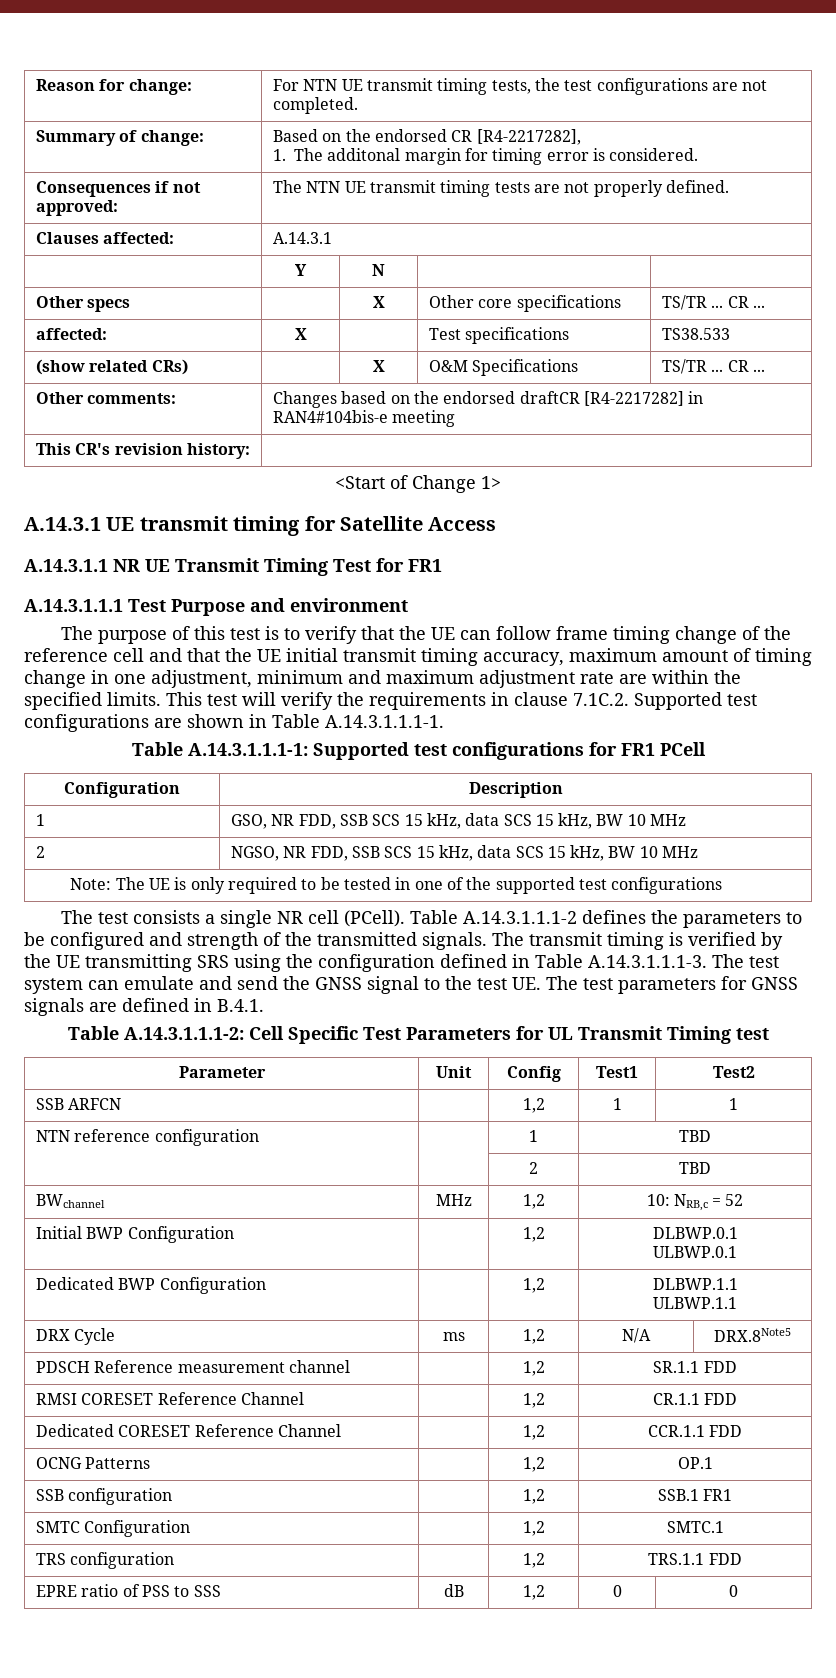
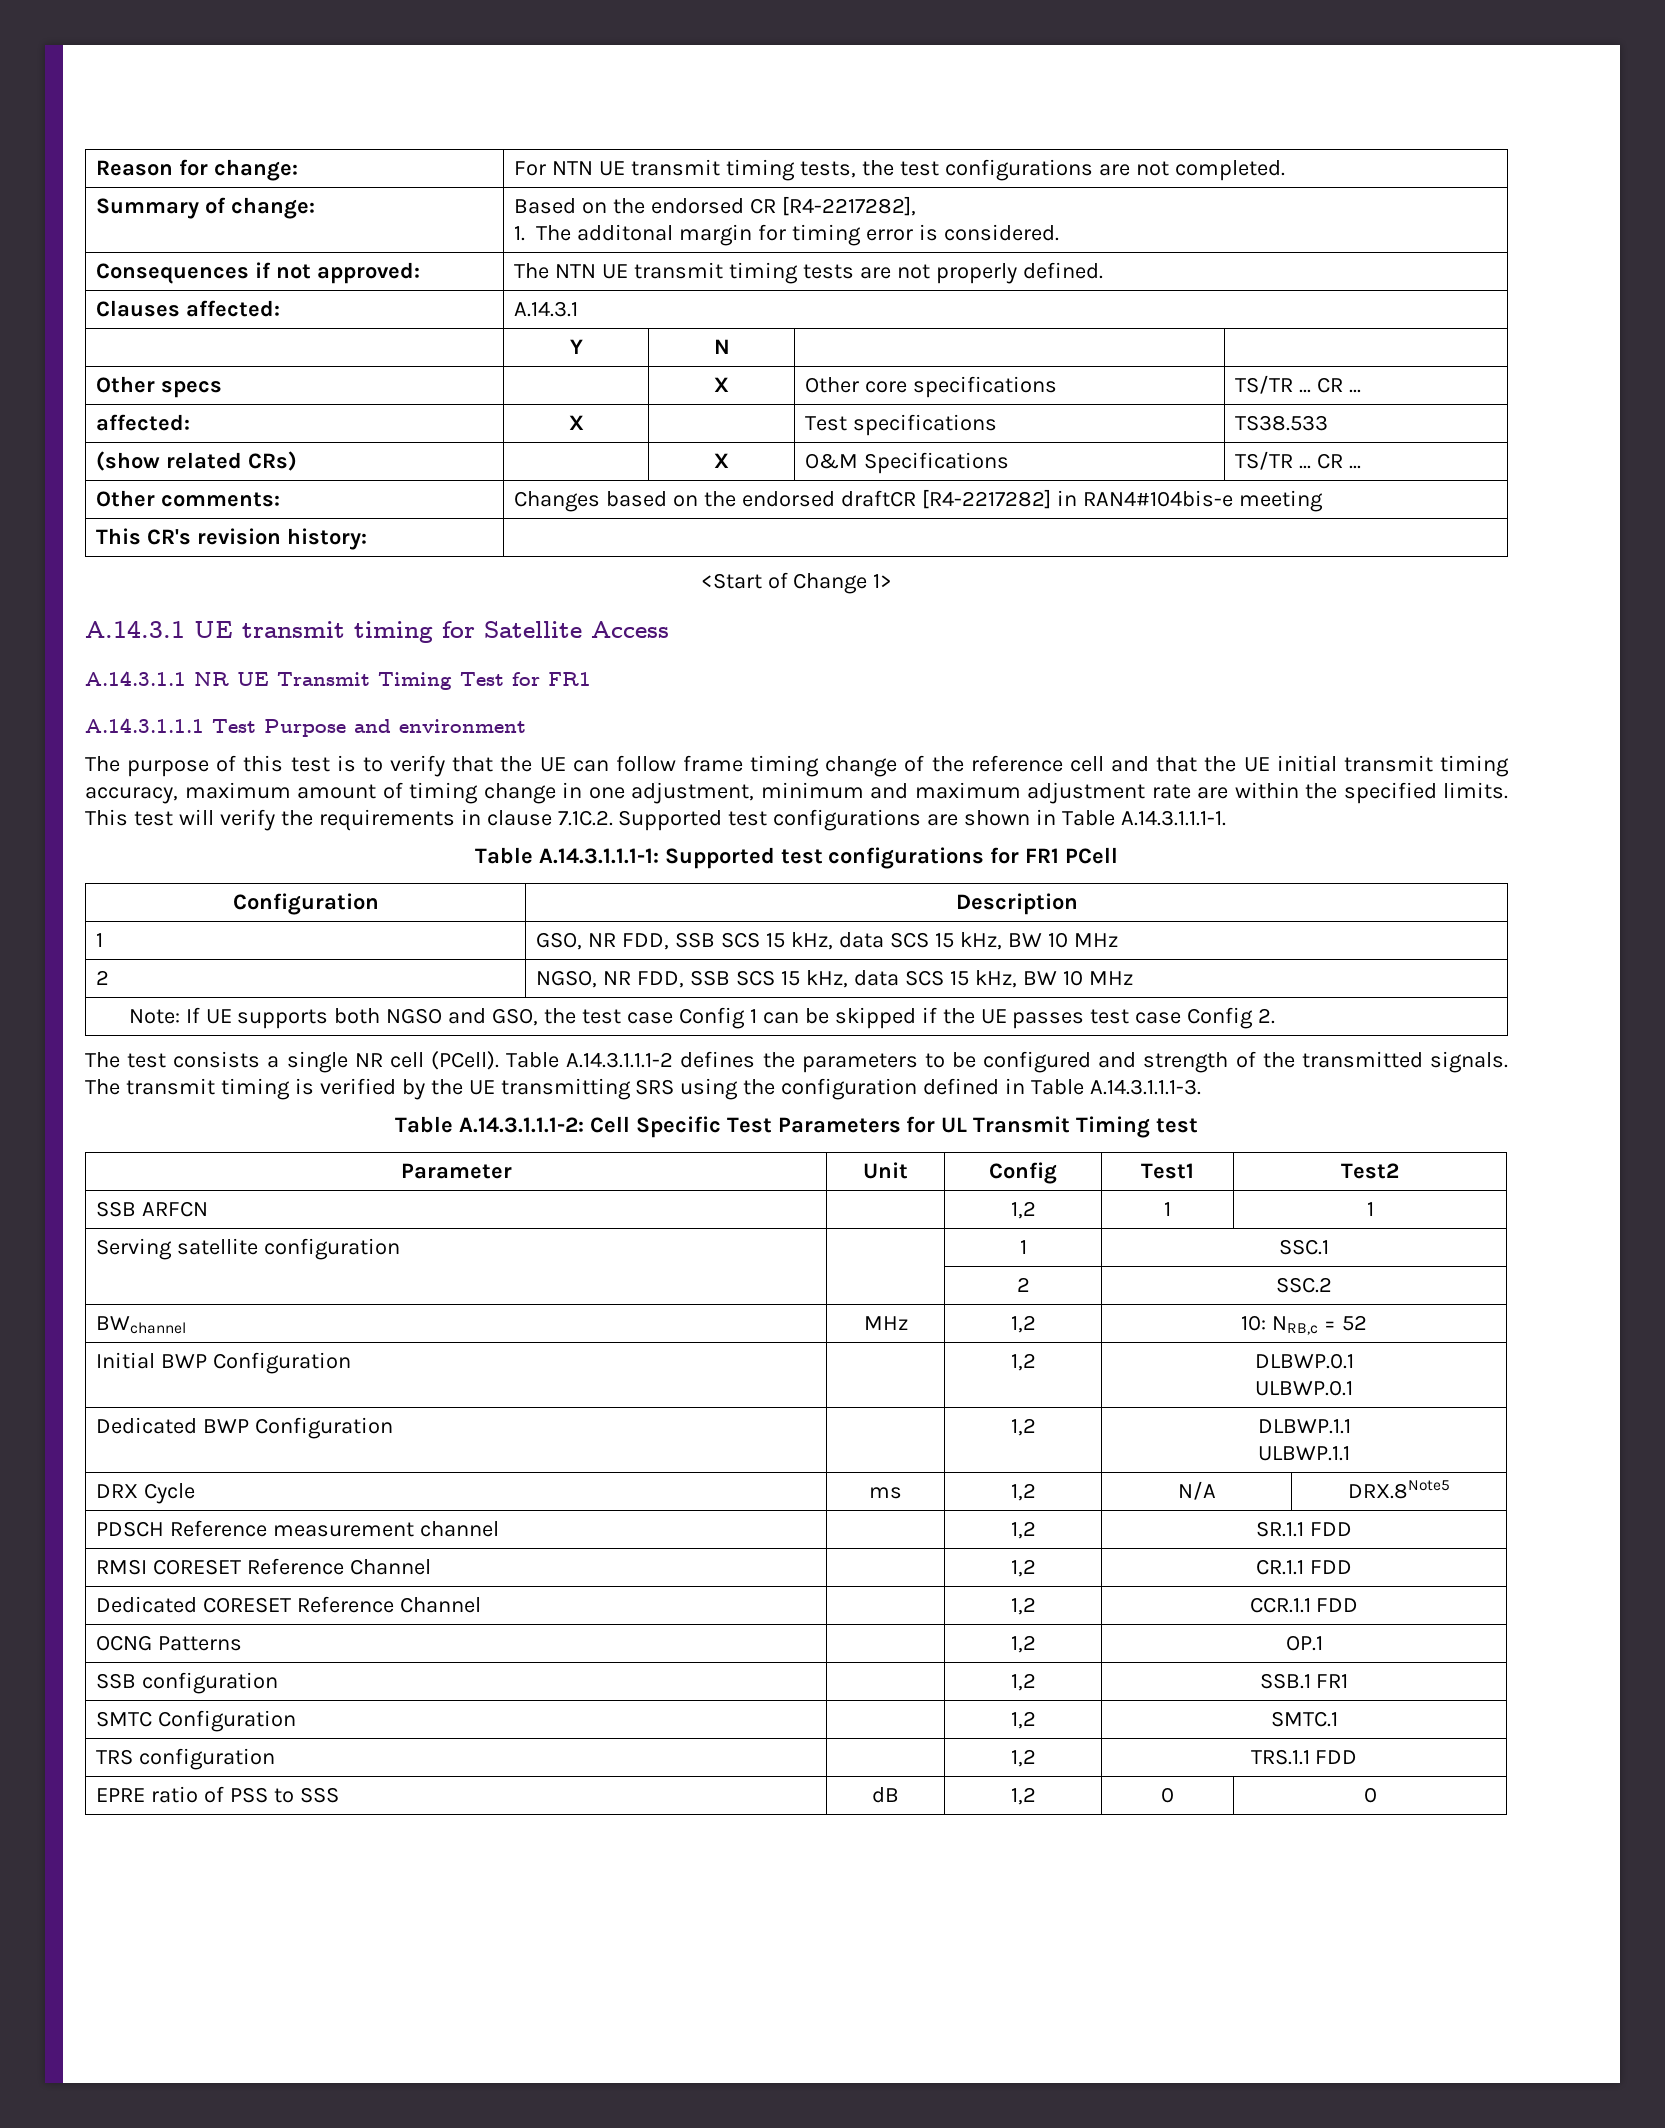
- Note: The UE is only required to be tested in one of the supported test configurations
+ Note: If UE supports both NGSO and GSO, the test case Config 1 can be skipped if the UE passes test case Config 2.
- The transmit timing is verified by the UE transmitting SRS using the configuration defined in Table A.14.3.1.1.1-3. The test system can emulate and send the GNSS signal to the test UE. The test parameters for GNSS signals are defined in B.4.1.
+ The transmit timing is verified by the UE transmitting SRS using the configuration defined in Table A.14.3.1.1.1-3.
- NTN reference configuration | | 1 | TBD
- | | 2 | TBD
+ Serving satellite configuration | | 1 | SSC.1
+ | | 2 | SSC.2

